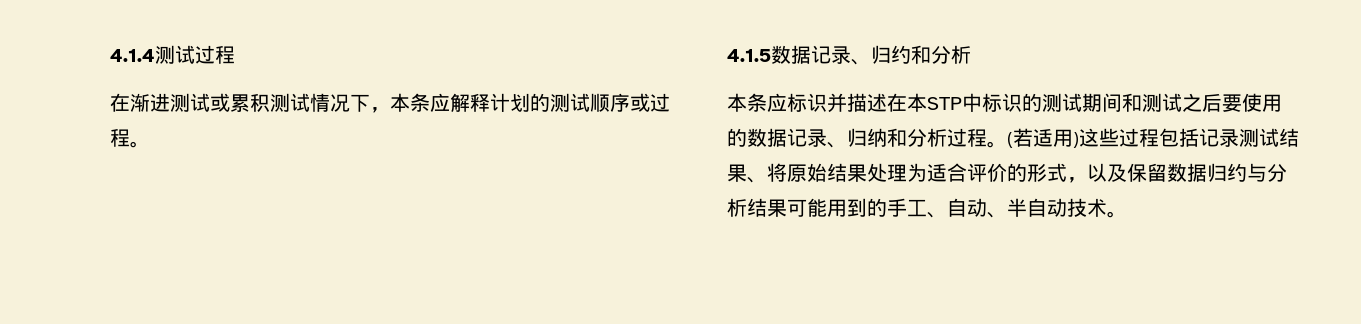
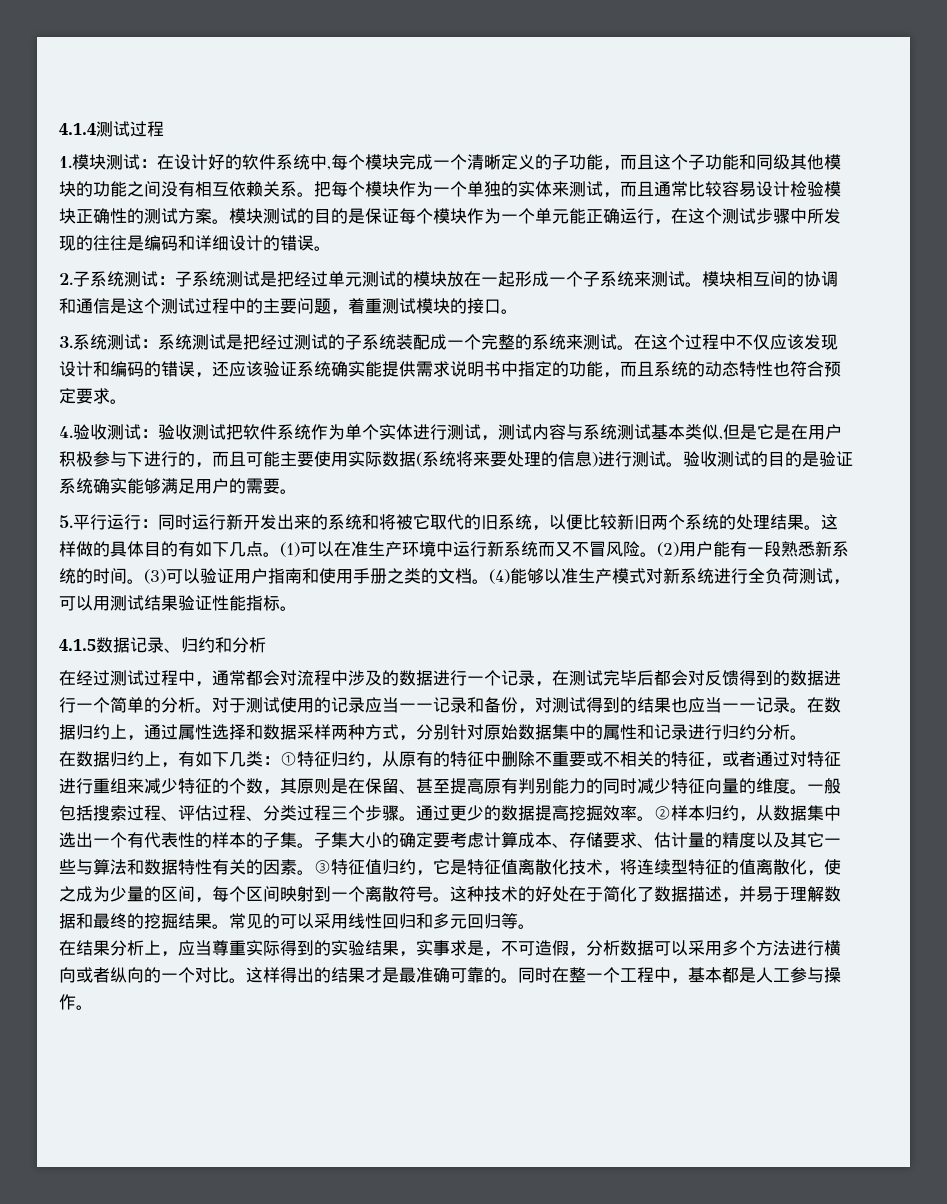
- 在渐进测试或累积测试情况下，本条应解释计划的测试顺序或过程。
+ 1.模块测试：在设计好的软件系统中,每个模块完成一个清晰定义的子功能，而且这个子功能和同级其他模块的功能之间没有相互依赖关系。把每个模块作为一个单独的实体来测试，而且通常比较容易设计检验模块正确性的测试方案。模块测试的目的是保证每个模块作为一个单元能正确运行，在这个测试步骤中所发现的往往是编码和详细设计的错误。
+ 2.子系统测试：子系统测试是把经过单元测试的模块放在一起形成一个子系统来测试。模块相互间的协调和通信是这个测试过程中的主要问题，着重测试模块的接口。
+ 3.系统测试：系统测试是把经过测试的子系统装配成一个完整的系统来测试。在这个过程中不仅应该发现设计和编码的错误，还应该验证系统确实能提供需求说明书中指定的功能，而且系统的动态特性也符合预定要求。
+ 4.验收测试：验收测试把软件系统作为单个实体进行测试，测试内容与系统测试基本类似,但是它是在用户积极参与下进行的，而且可能主要使用实际数据(系统将来要处理的信息)进行测试。验收测试的目的是验证系统确实能够满足用户的需要。
+ 5.平行运行：同时运行新开发出来的系统和将被它取代的旧系统，以便比较新旧两个系统的处理结果。这样做的具体目的有如下几点。(1)可以在准生产环境中运行新系统而又不冒风险。(2)用户能有一段熟悉新系统的时间。(3)可以验证用户指南和使用手册之类的文档。(4)能够以准生产模式对新系统进行全负荷测试，可以用测试结果验证性能指标。
- 本条应标识并描述在本STP中标识的测试期间和测试之后要使用的数据记录、归纳和分析过程。(若适用)这些过程包括记录测试结果、将原始结果处理为适合评价的形式，以及保留数据归约与分析结果可能用到的手工、自动、半自动技术。
+ 在经过测试过程中，通常都会对流程中涉及的数据进行一个记录，在测试完毕后都会对反馈得到的数据进行一个简单的分析。对于测试使用的记录应当一一记录和备份，对测试得到的结果也应当一一记录。在数据归约上，通过属性选择和数据采样两种方式，分别针对原始数据集中的属性和记录进行归约分析。
+ 在数据归约上，有如下几类：①特征归约，从原有的特征中删除不重要或不相关的特征，或者通过对特征进行重组来减少特征的个数，其原则是在保留、甚至提高原有判别能力的同时减少特征向量的维度。一般包括搜索过程、评估过程、分类过程三个步骤。通过更少的数据提高挖掘效率。②样本归约，从数据集中选出一个有代表性的样本的子集。子集大小的确定要考虑计算成本、存储要求、估计量的精度以及其它一些与算法和数据特性有关的因素。③特征值归约，它是特征值离散化技术，将连续型特征的值离散化，使之成为少量的区间，每个区间映射到一个离散符号。这种技术的好处在于简化了数据描述，并易于理解数据和最终的挖掘结果。常见的可以采用线性回归和多元回归等。
+ 在结果分析上，应当尊重实际得到的实验结果，实事求是，不可造假，分析数据可以采用多个方法进行横向或者纵向的一个对比。这样得出的结果才是最准确可靠的。同时在整一个工程中，基本都是人工参与操作。

